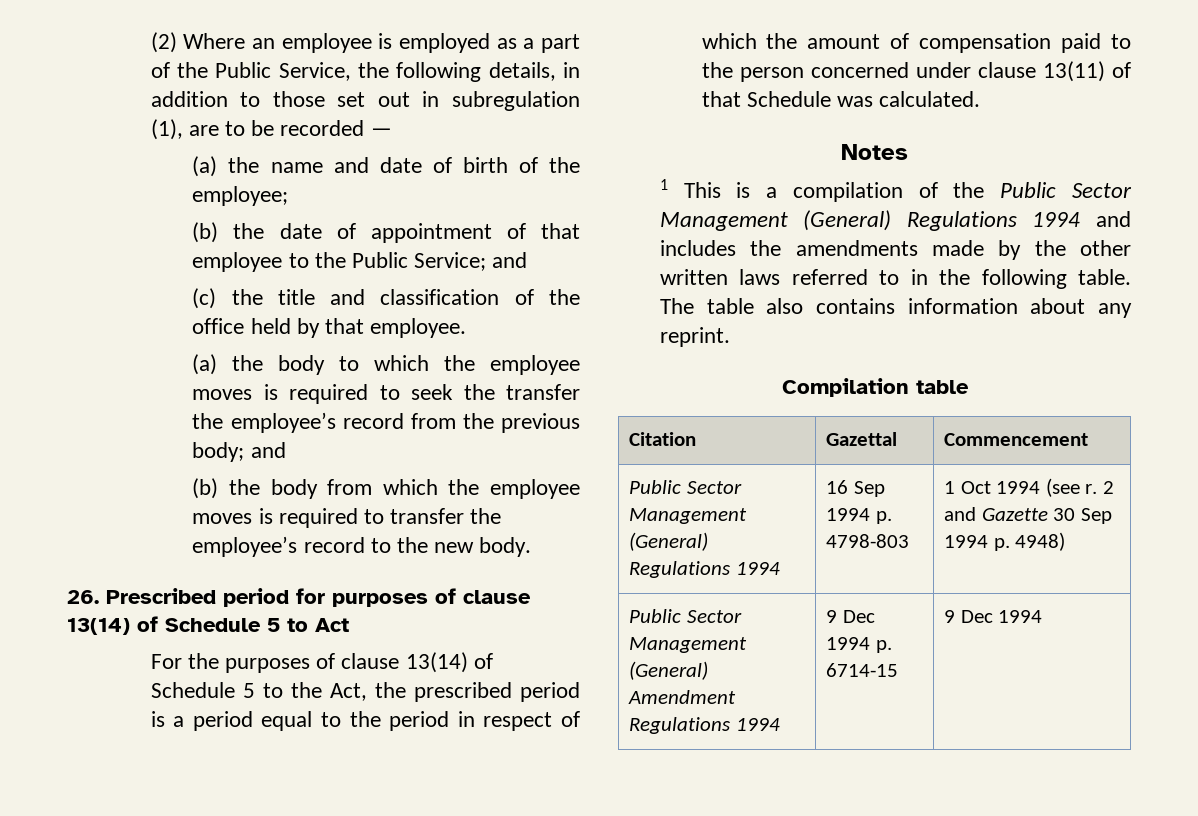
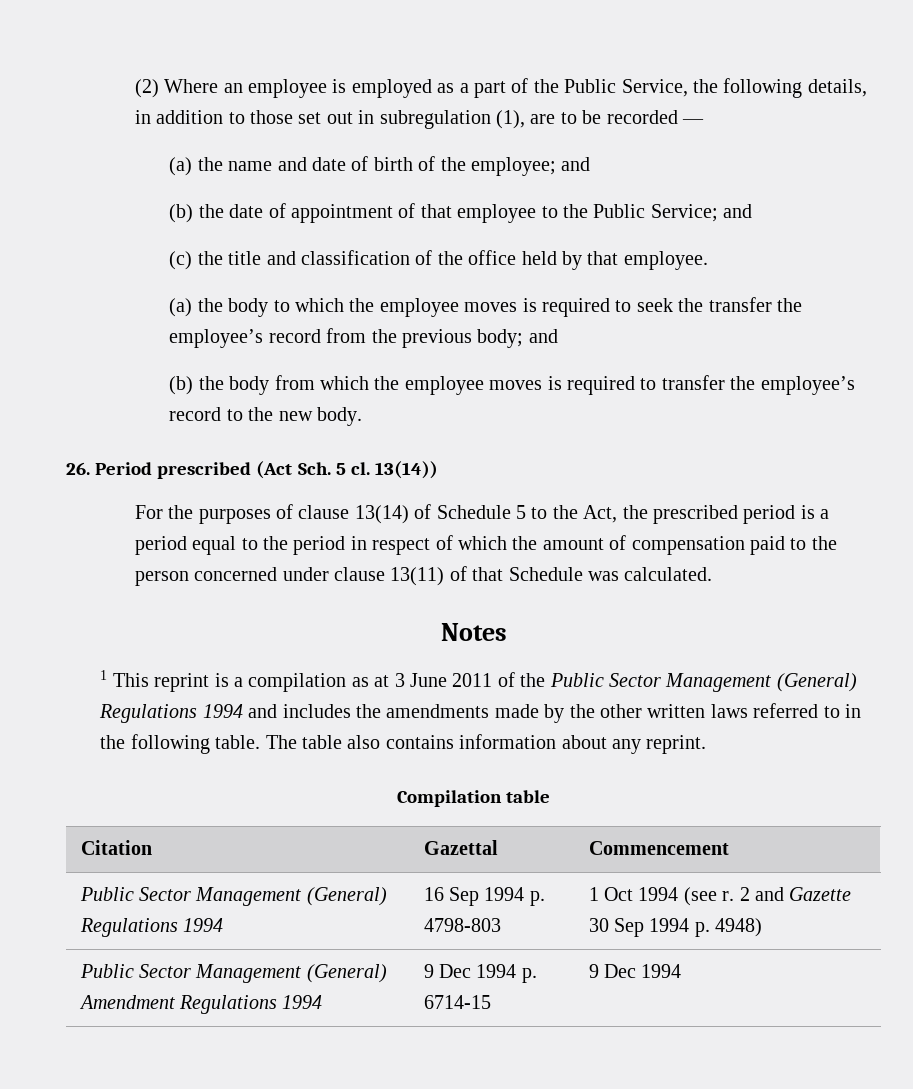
- (a) the name and date of birth of the employee;
+ (a) the name and date of birth of the employee; and
- 26. Prescribed period for purposes of clause 13(14) of Schedule 5 to Act
+ 26. Period prescribed (Act Sch. 5 cl. 13(14))
- 1 This is a compilation of the Public Sector Management (General) Regulations 1994 and includes the amendments made by the other written laws referred to in the following table.
+ 1 This reprint is a compilation as at 3 June 2011 of the Public Sector Management (General) Regulations 1994 and includes the amendments made by the other written laws referred to in the following table.

